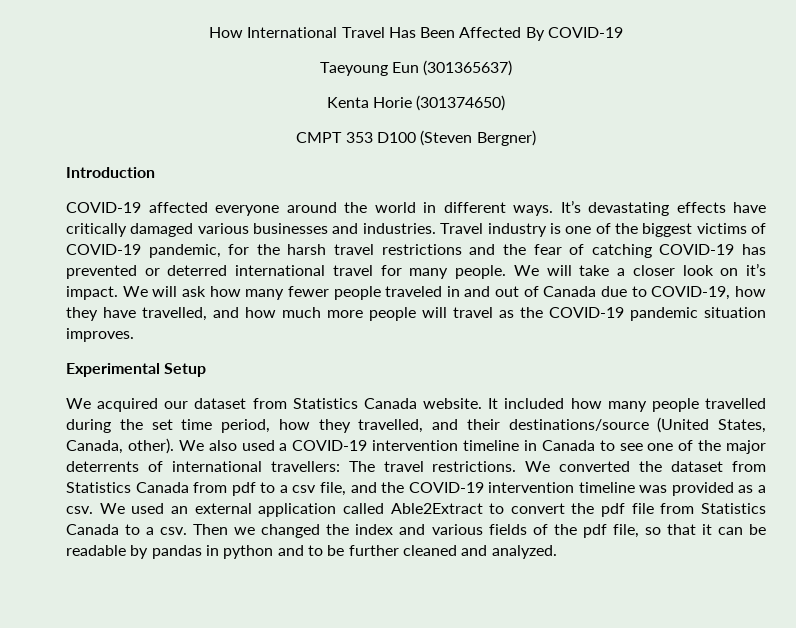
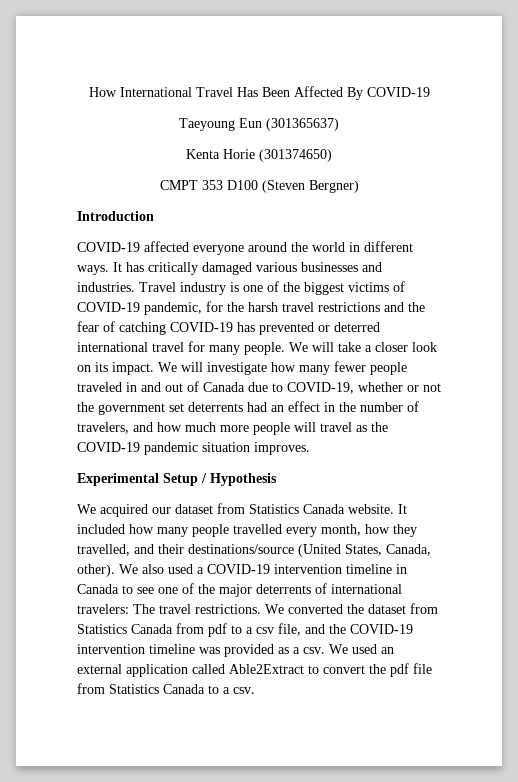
- It’s devastating effects have critically damaged various businesses and industries.
+ It has critically damaged various businesses and industries.
- We will take a closer look on it’s impact.
+ We will take a closer look on its impact.
- We will ask how many fewer people traveled in and out of Canada due to COVID-19, how they have travelled, and how much more people will travel as the COVID-19 pandemic situation improves.
+ We will investigate how many fewer people traveled in and out of Canada due to COVID-19, whether or not the government set deterrents had an effect in the number of travelers, and how much more people will travel as the COVID-19 pandemic situation improves.
- Experimental Setup
+ Experimental Setup / Hypothesis
- It included how many people travelled during the set time period, how they travelled, and their destinations/source (United States, Canada, other).
+ It included how many people travelled every month, how they travelled, and their destinations/source (United States, Canada, other).
- We also used a COVID-19 intervention timeline in Canada to see one of the major deterrents of international travellers: The travel restrictions.
+ We also used a COVID-19 intervention timeline in Canada to see one of the major deterrents of international travelers: The travel restrictions.
- Then we changed the index and various fields of the pdf file, so that it can be readable by pandas in python and to be further cleaned and analyzed.

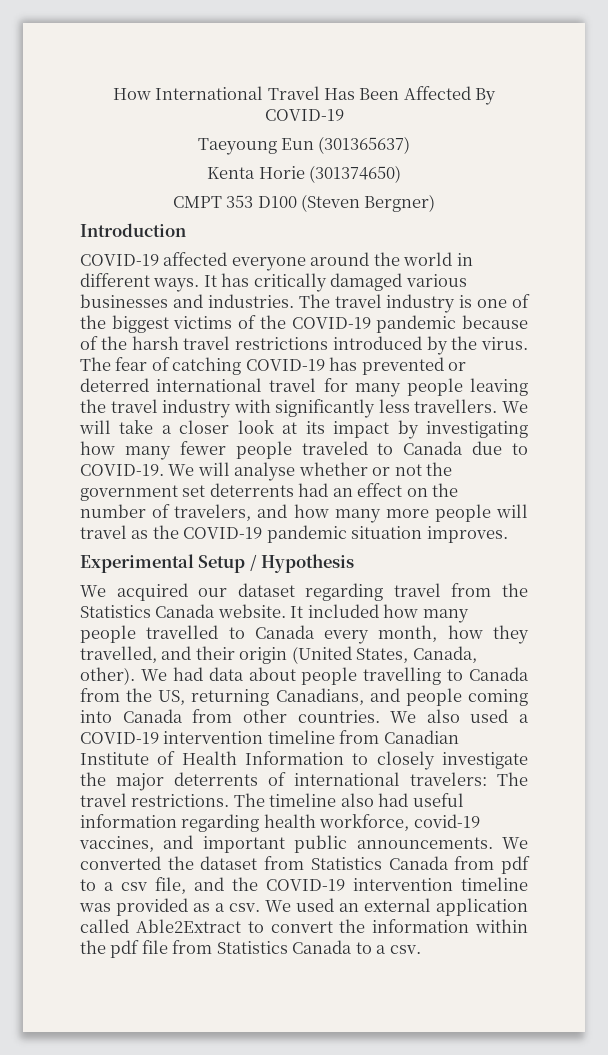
- Travel industry is one of the biggest victims of COVID-19 pandemic, for the harsh travel restrictions and the fear of catching COVID-19 has prevented or deterred international travel for many people.
+ The travel industry is one of the biggest victims of the COVID-19 pandemic because of the harsh travel restrictions introduced by the virus. The fear of catching COVID-19 has prevented or deterred international travel for many people leaving the travel industry with significantly less travellers.
- We will take a closer look on its impact. We will investigate how many fewer people traveled in and out of Canada due to COVID-19, whether or not the government set deterrents had an effect in the number of travelers, and how much more people will travel as the COVID-19 pandemic situation improves.
+ We will take a closer look at its impact by investigating how many fewer people traveled to Canada due to COVID-19. We will analyse whether or not the government set deterrents had an effect on the number of travelers, and how many more people will travel as the COVID-19 pandemic situation improves.
- We acquired our dataset from Statistics Canada website.
+ We acquired our dataset regarding travel from the Statistics Canada website.
- It included how many people travelled every month, how they travelled, and their destinations/source (United States, Canada, other).
+ It included how many people travelled to Canada every month, how they travelled, and their origin (United States, Canada, other).
- We also used a COVID-19 intervention timeline in Canada to see one of the major deterrents of international travelers: The travel restrictions.
+ We had data about people travelling to Canada from the US, returning Canadians, and people coming into Canada from other countries. We also used a COVID-19 intervention timeline from Canadian Institute of Health Information to closely investigate the major deterrents of international travelers: The travel restrictions.
+ The timeline also had useful information regarding health workforce, covid-19 vaccines, and important public announcements.
- We used an external application called Able2Extract to convert the pdf file from Statistics Canada to a csv.
+ We used an external application called Able2Extract to convert the information within the pdf file from Statistics Canada to a csv.

